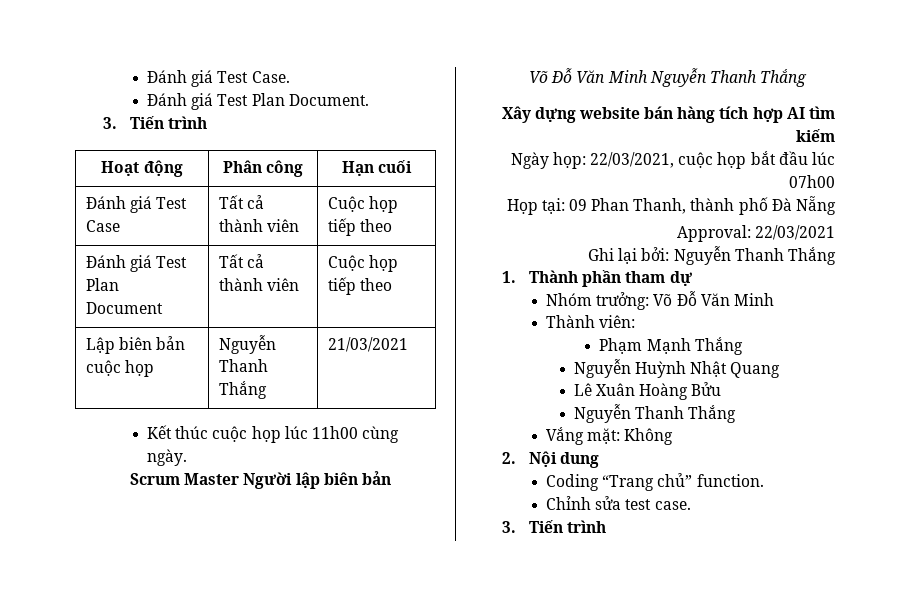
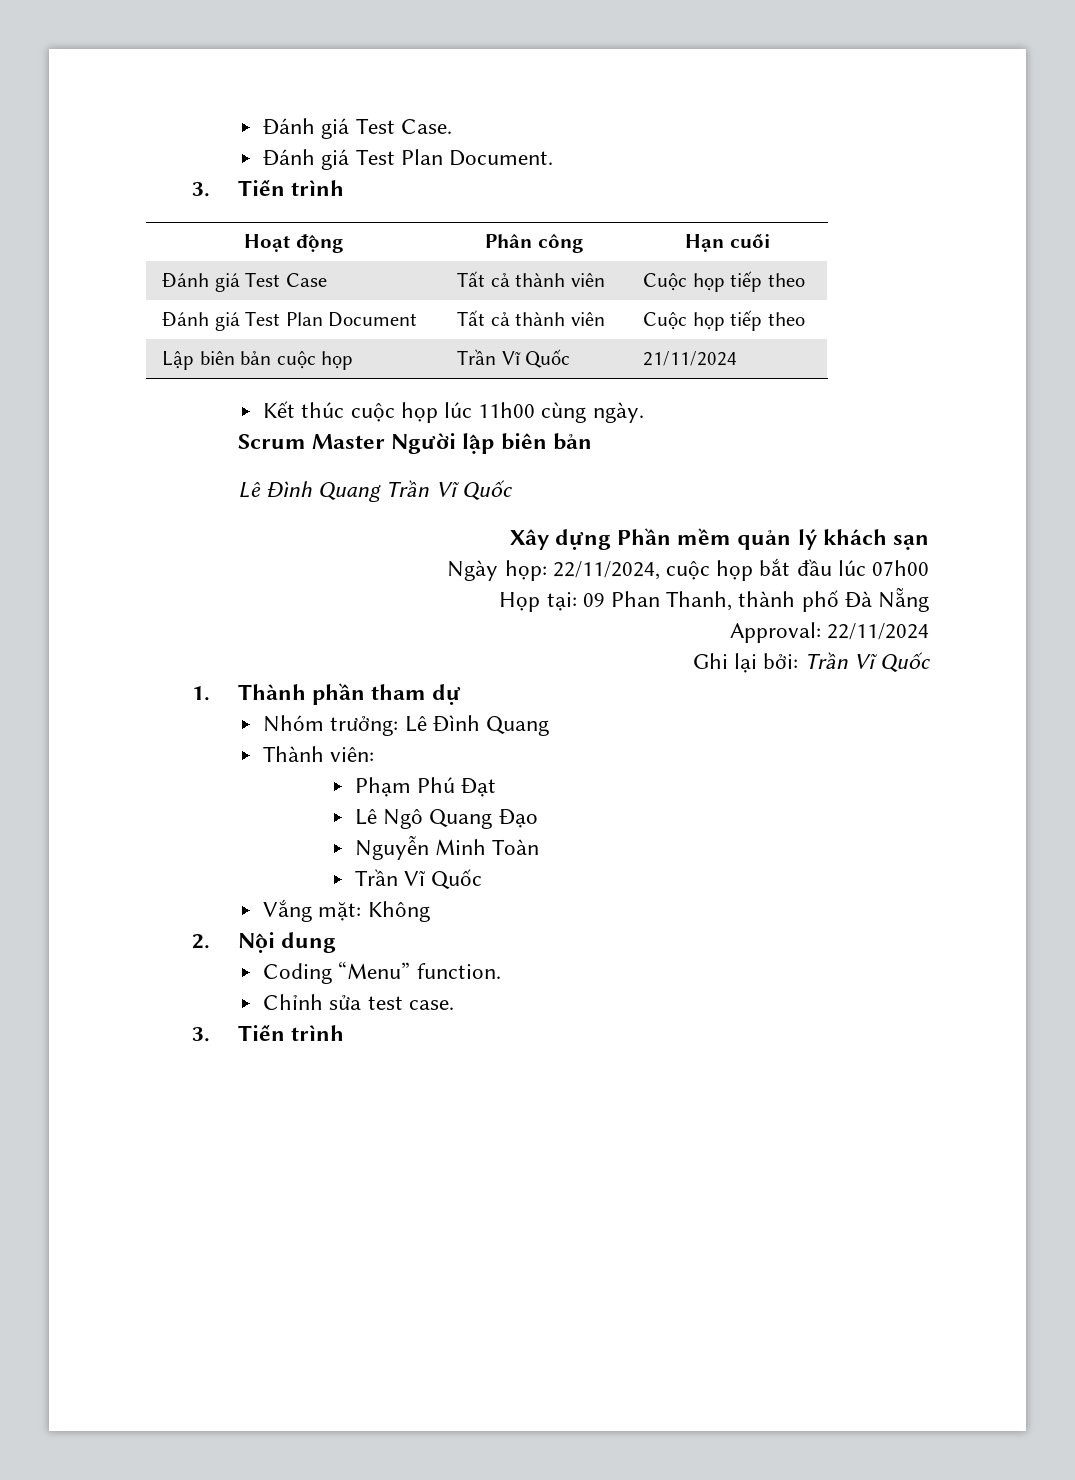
- Lập biên bản cuộc họp | Nguyễn Thanh Thắng | 21/03/2021
+ Lập biên bản cuộc họp | Trần Vĩ Quốc | 21/11/2024
- Võ Đỗ Văn Minh Nguyễn Thanh Thắng
- Xây dựng website bán hàng tích hợp AI tìm kiếm
+ Lê Đình Quang Trần Vĩ Quốc
+ Xây dựng Phần mềm quản lý khách sạn
- Ngày họp: 22/03/2021, cuộc họp bắt đầu lúc 07h00
+ Ngày họp: 22/11/2024, cuộc họp bắt đầu lúc 07h00
- Approval: 22/03/2021
+ Approval: 22/11/2024
- Ghi lại bởi: Nguyễn Thanh Thắng
+ Ghi lại bởi: Trần Vĩ Quốc
- Nhóm trưởng: Võ Đỗ Văn Minh
+ Nhóm trưởng: Lê Đình Quang
- Phạm Mạnh Thắng
- Nguyễn Huỳnh Nhật Quang
- Lê Xuân Hoàng Bửu
- Nguyễn Thanh Thắng
+ Phạm Phú Đạt
+ Lê Ngô Quang Đạo
+ Nguyễn Minh Toàn
+ Trần Vĩ Quốc
- Coding “Trang chủ” function.
+ Coding “Menu” function.

